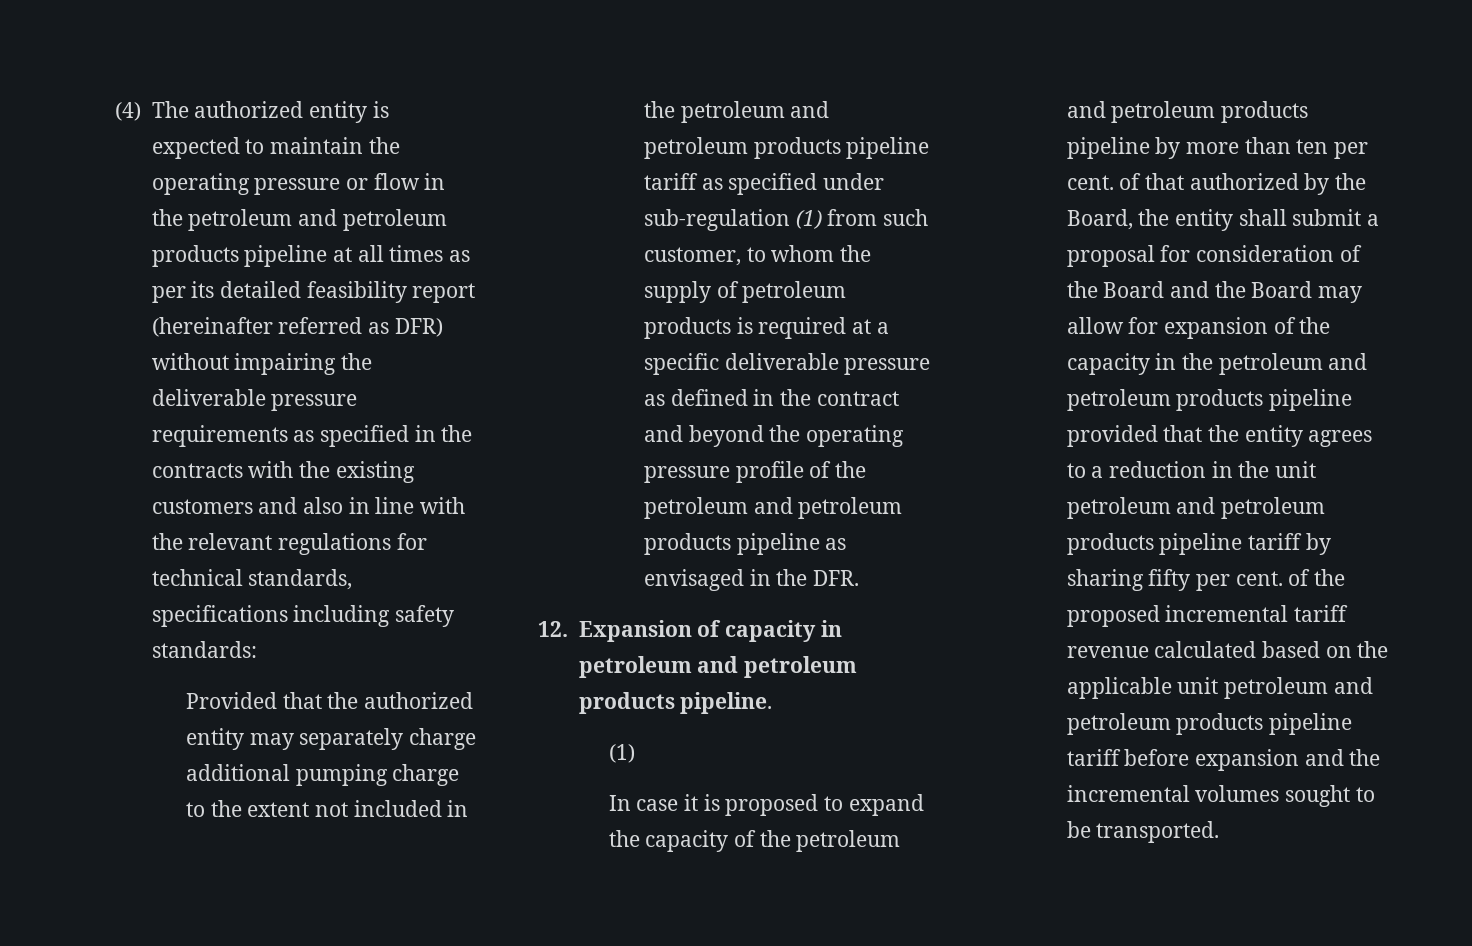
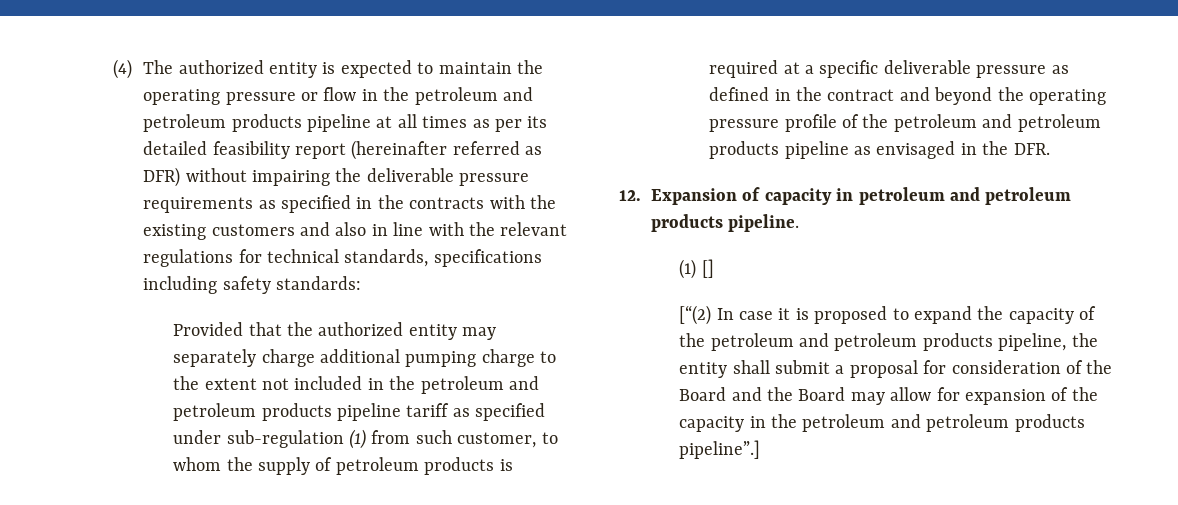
  12. Expansion of capacity in petroleum and petroleum products pipeline.
- (1)
- In case it is proposed to expand the capacity of the petroleum and petroleum products pipeline by more than ten per cent. of that authorized by the Board, the entity shall submit a proposal for consideration of the Board and the Board may allow for expansion of the capacity in the petroleum and petroleum products pipeline provided that the entity agrees to a reduction in the unit petroleum and petroleum products pipeline tariff by sharing fifty per cent. of the proposed incremental tariff revenue calculated based on the applicable unit petroleum and petroleum products pipeline tariff before expansion and the incremental volumes sought to be transported.
+ (1) []
+ [“(2) In case it is proposed to expand the capacity of the petroleum and petroleum products pipeline, the entity shall submit a proposal for consideration of the Board and the Board may allow for expansion of the capacity in the petroleum and petroleum products pipeline”.]

